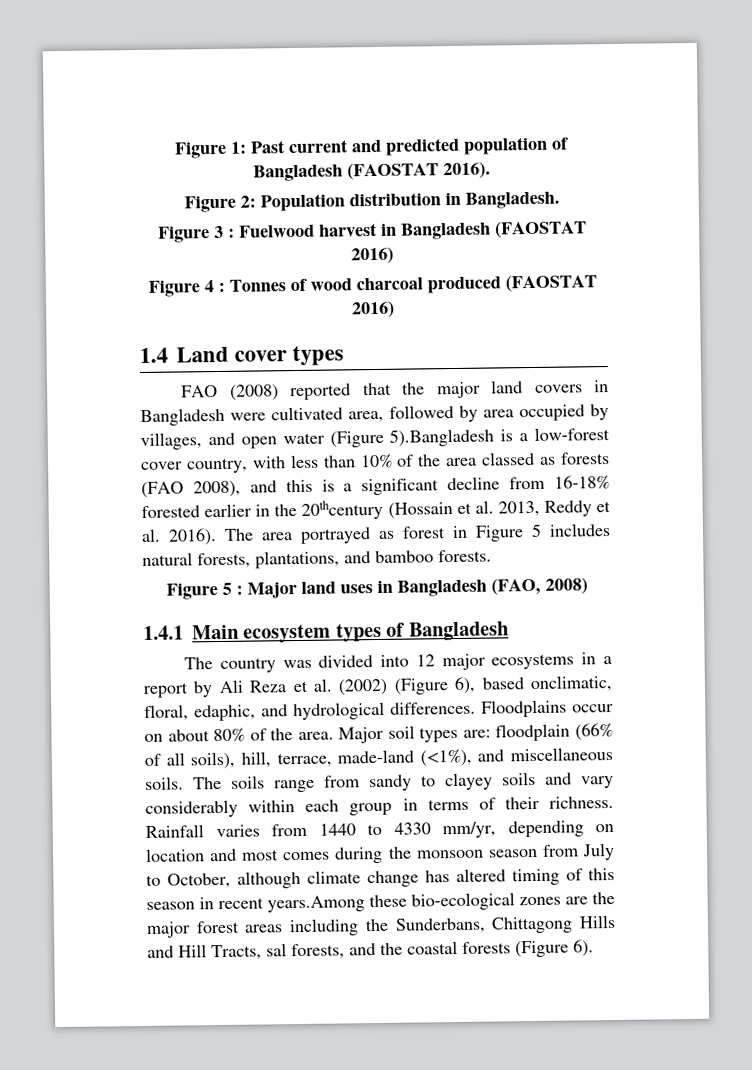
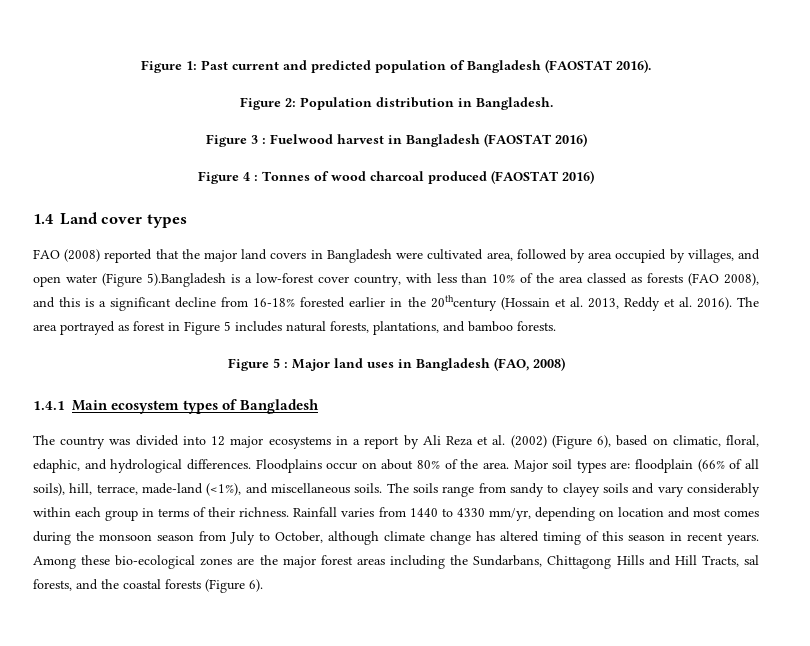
- The country was divided into 12 major ecosystems in a report by Ali Reza et al. (2002) (Figure 6), based onclimatic, floral, edaphic, and hydrological differences.
+ The country was divided into 12 major ecosystems in a report by Ali Reza et al. (2002) (Figure 6), based on climatic, floral, edaphic, and hydrological differences.
- Rainfall varies from 1440 to 4330 mm/yr, depending on location and most comes during the monsoon season from July to October, although climate change has altered timing of this season in recent years.Among these bio-ecological zones are the major forest areas including the Sunderbans, Chittagong Hills and Hill Tracts, sal forests, and the coastal forests (Figure 6).
+ Rainfall varies from 1440 to 4330 mm/yr, depending on location and most comes during the monsoon season from July to October, although climate change has altered timing of this season in recent years. Among these bio-ecological zones are the major forest areas including the Sundarbans, Chittagong Hills and Hill Tracts, sal forests, and the coastal forests (Figure 6).

